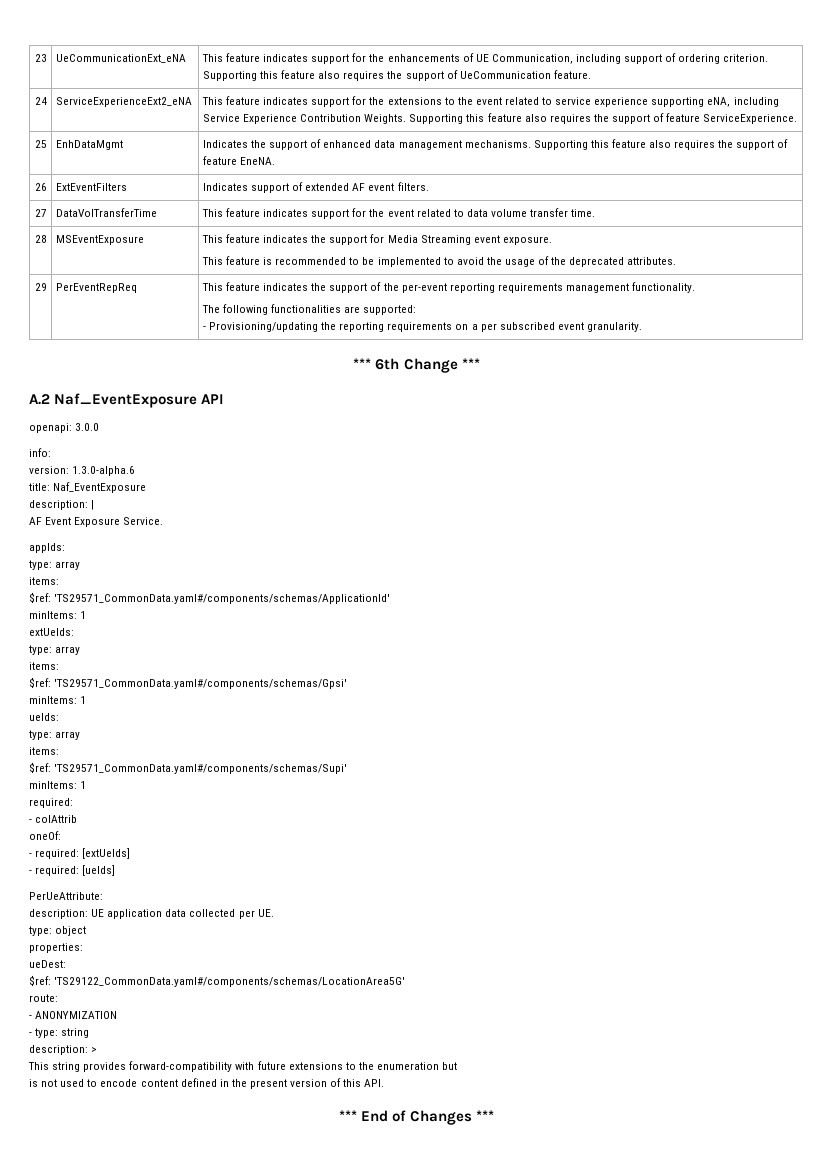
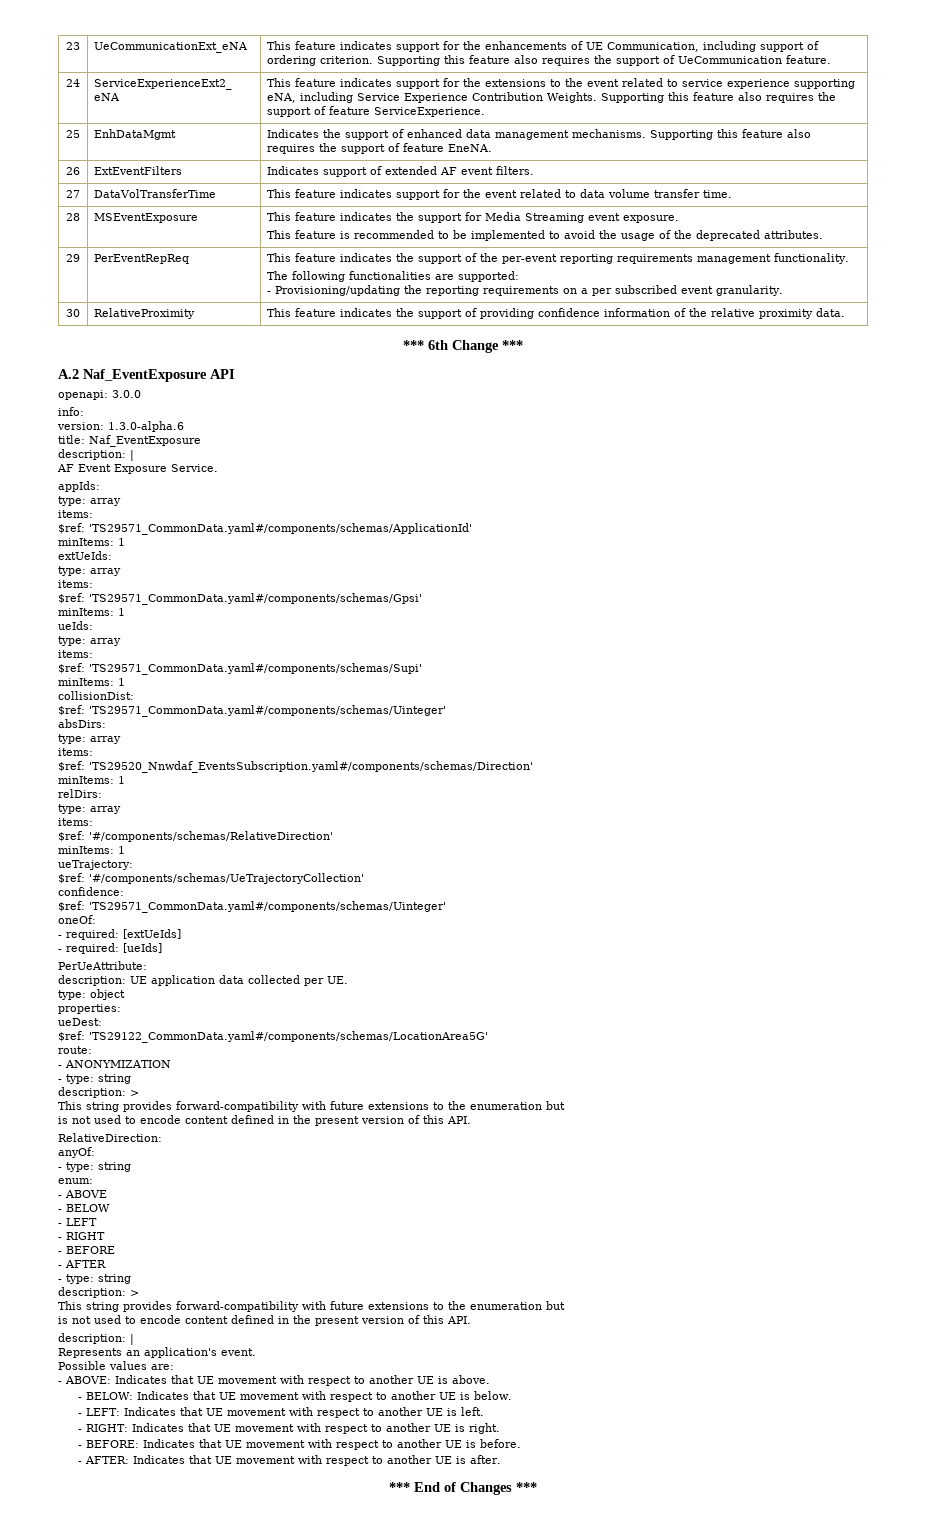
+ 30 | RelativeProximity | This feature indicates the support of providing confidence information of the relative proximity data.
  $ref: 'TS29571_CommonData.yaml#/components/schemas/Supi'
  minItems: 1
- required:
- - colAttrib
+ collisionDist:
+ $ref: 'TS29571_CommonData.yaml#/components/schemas/Uinteger'
+ absDirs:
+ type: array
+ items:
+ $ref: 'TS29520_Nnwdaf_EventsSubscription.yaml#/components/schemas/Direction'
+ minItems: 1
+ relDirs:
+ type: array
+ items:
+ $ref: '#/components/schemas/RelativeDirection'
+ minItems: 1
+ ueTrajectory:
+ $ref: '#/components/schemas/UeTrajectoryCollection'
+ confidence:
+ $ref: 'TS29571_CommonData.yaml#/components/schemas/Uinteger'
+ RelativeDirection:
+ anyOf:
+ - type: string
+ enum:
+ - ABOVE
+ - BELOW
+ - LEFT
+ - RIGHT
+ - BEFORE
+ - AFTER
+ - type: string
+ description: >
+ This string provides forward-compatibility with future extensions to the enumeration but
+ is not used to encode content defined in the present version of this API.
+ description: |
+ Represents an application's event.
+ Possible values are:
+ - ABOVE: Indicates that UE movement with respect to another UE is above.
+ - BELOW: Indicates that UE movement with respect to another UE is below.
+ - LEFT: Indicates that UE movement with respect to another UE is left.
+ - RIGHT: Indicates that UE movement with respect to another UE is right.
+ - BEFORE: Indicates that UE movement with respect to another UE is before.
+ - AFTER: Indicates that UE movement with respect to another UE is after.

